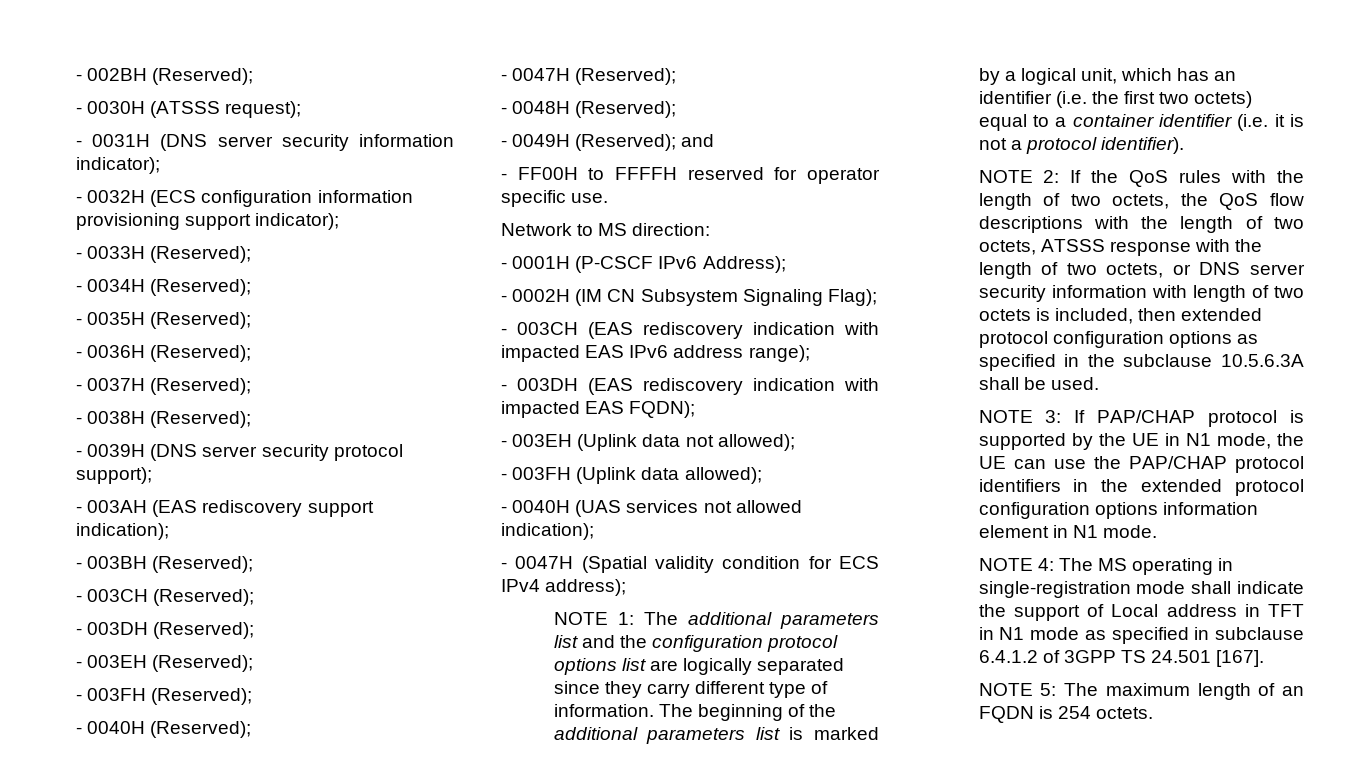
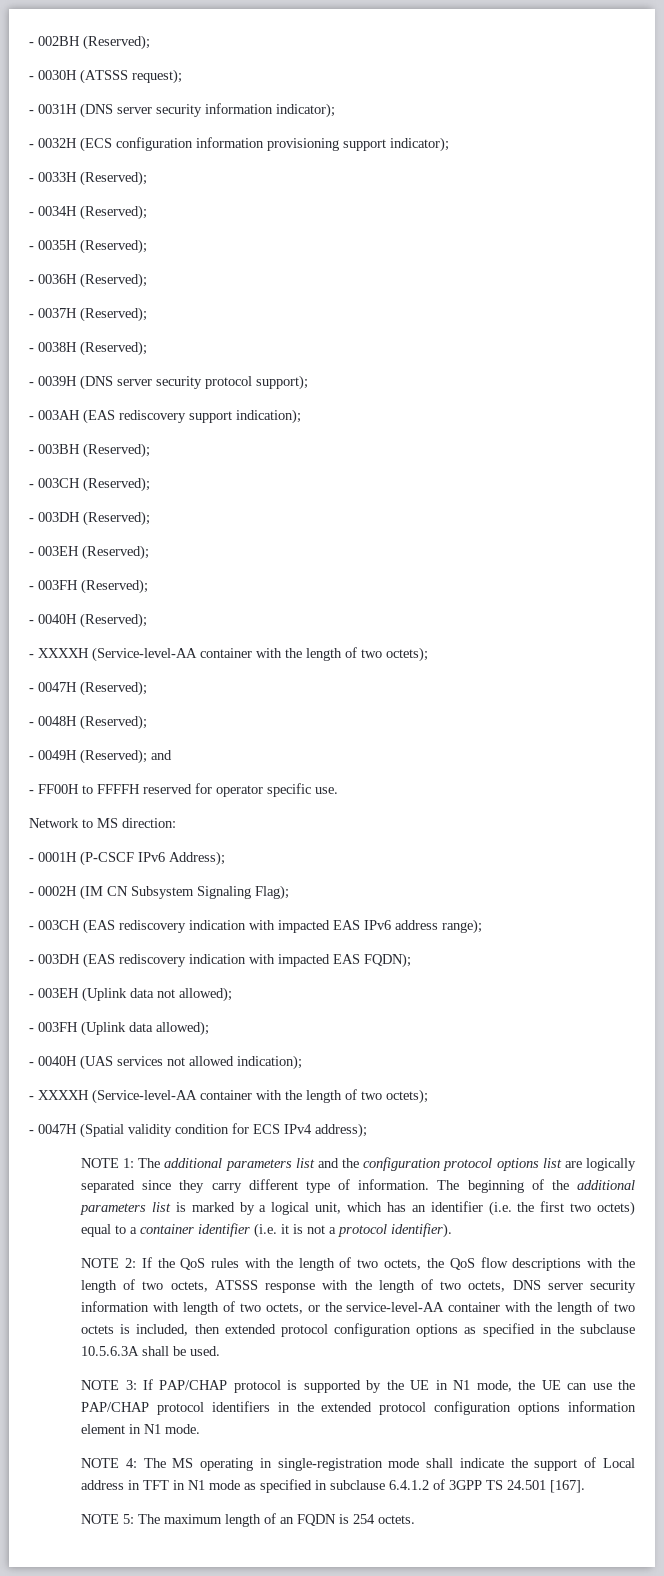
  - 0040H (Reserved);
+ - XXXXH (Service-level-AA container with the length of two octets);
  - 0040H (UAS services not allowed indication);
+ - XXXXH (Service-level-AA container with the length of two octets);
- NOTE 2: If the QoS rules with the length of two octets, the QoS flow descriptions with the length of two octets, ATSSS response with the length of two octets, or DNS server security information with length of two octets is included, then extended protocol configuration options as specified in the subclause 10.5.6.3A shall be used.
+ NOTE 2: If the QoS rules with the length of two octets, the QoS flow descriptions with the length of two octets, ATSSS response with the length of two octets, DNS server security information with length of two octets, or the service-level-AA container with the length of two octets is included, then extended protocol configuration options as specified in the subclause 10.5.6.3A shall be used.

